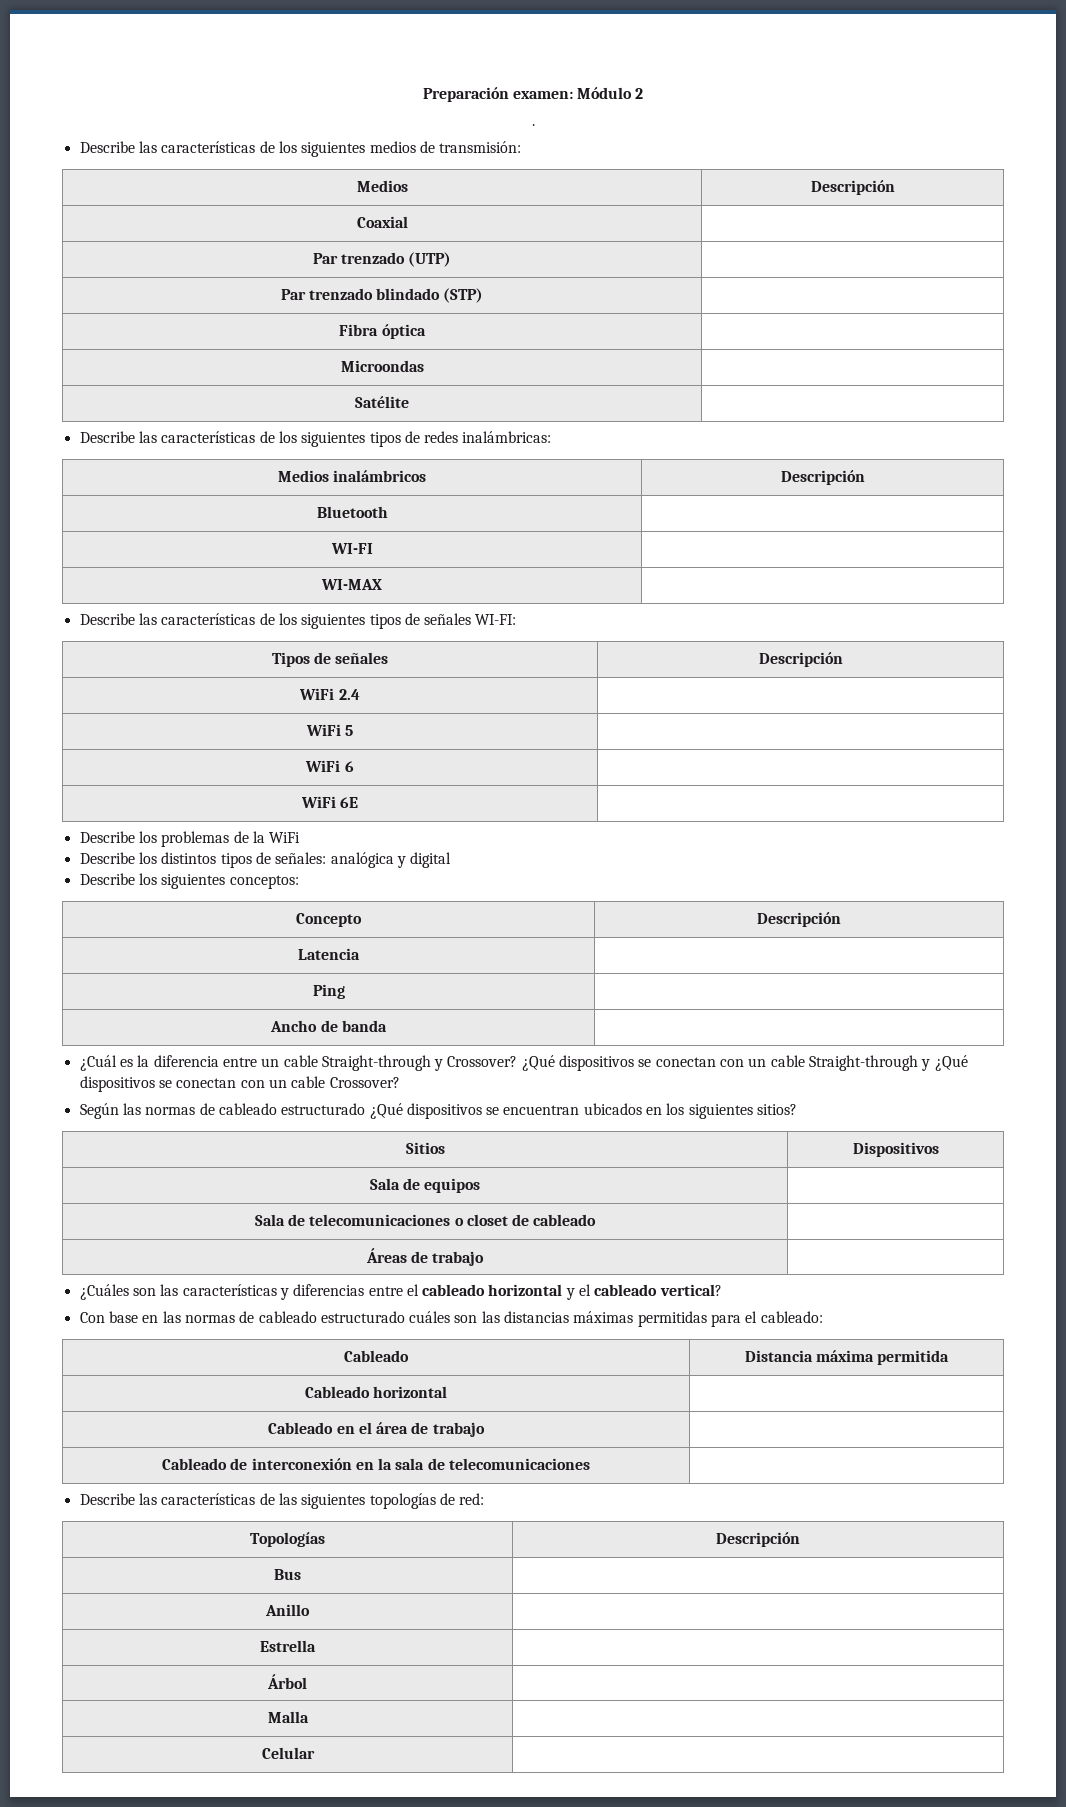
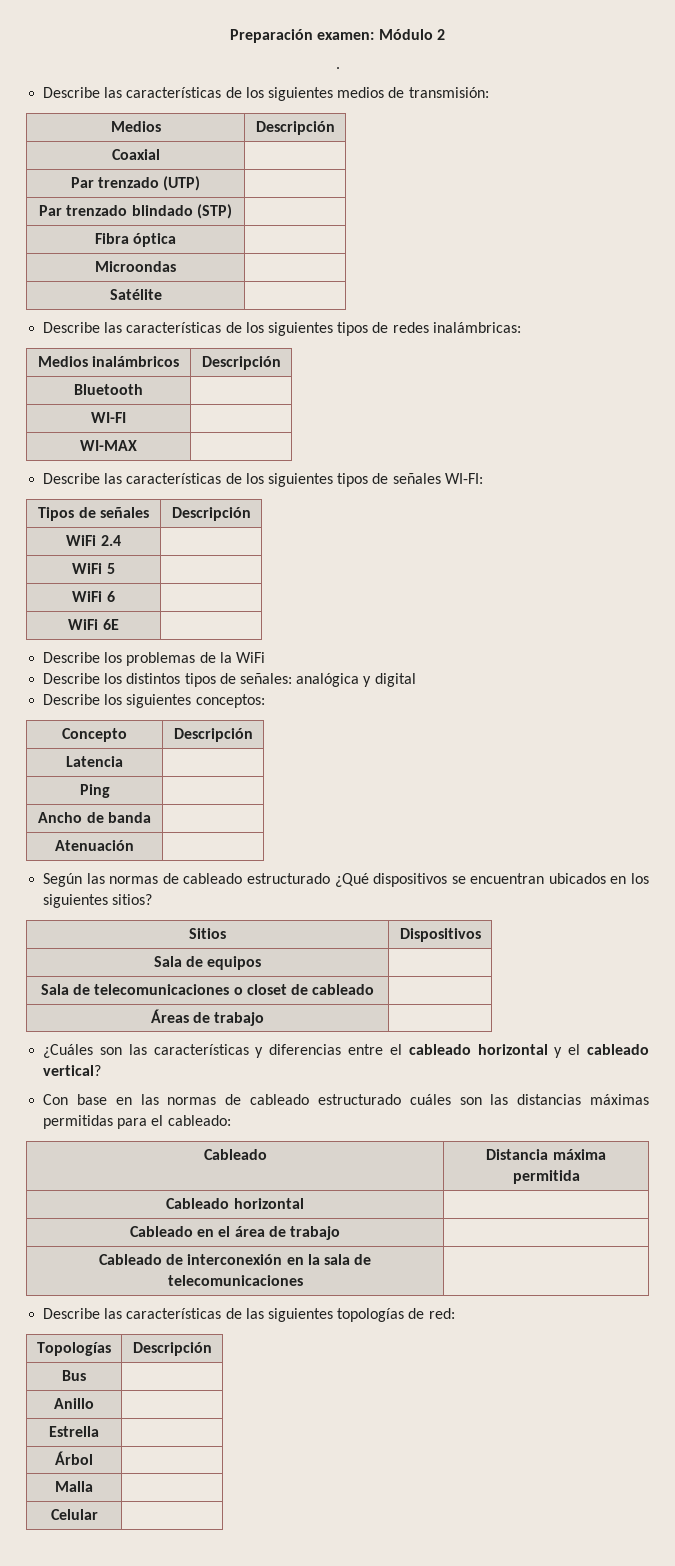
- ¿Cuál es la diferencia entre un cable Straight-through y Crossover? ¿Qué dispositivos se conectan con un cable Straight-through y ¿Qué dispositivos se conectan con un cable Crossover?
+ Atenuación |

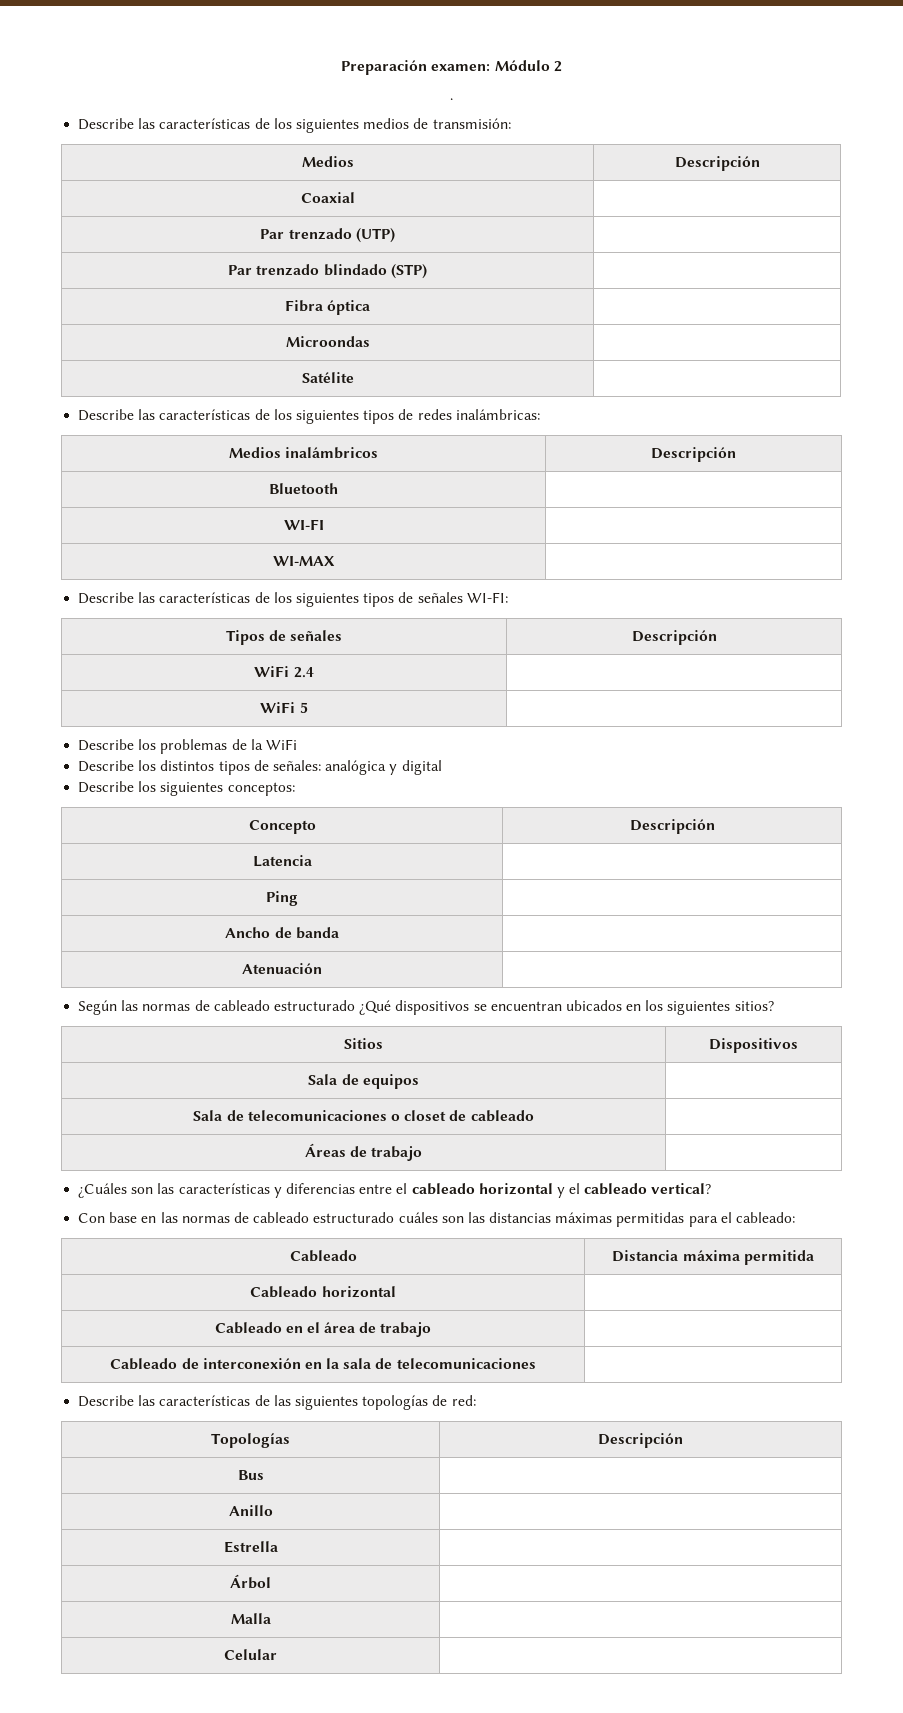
- WiFi 6 |
- WiFi 6E |

